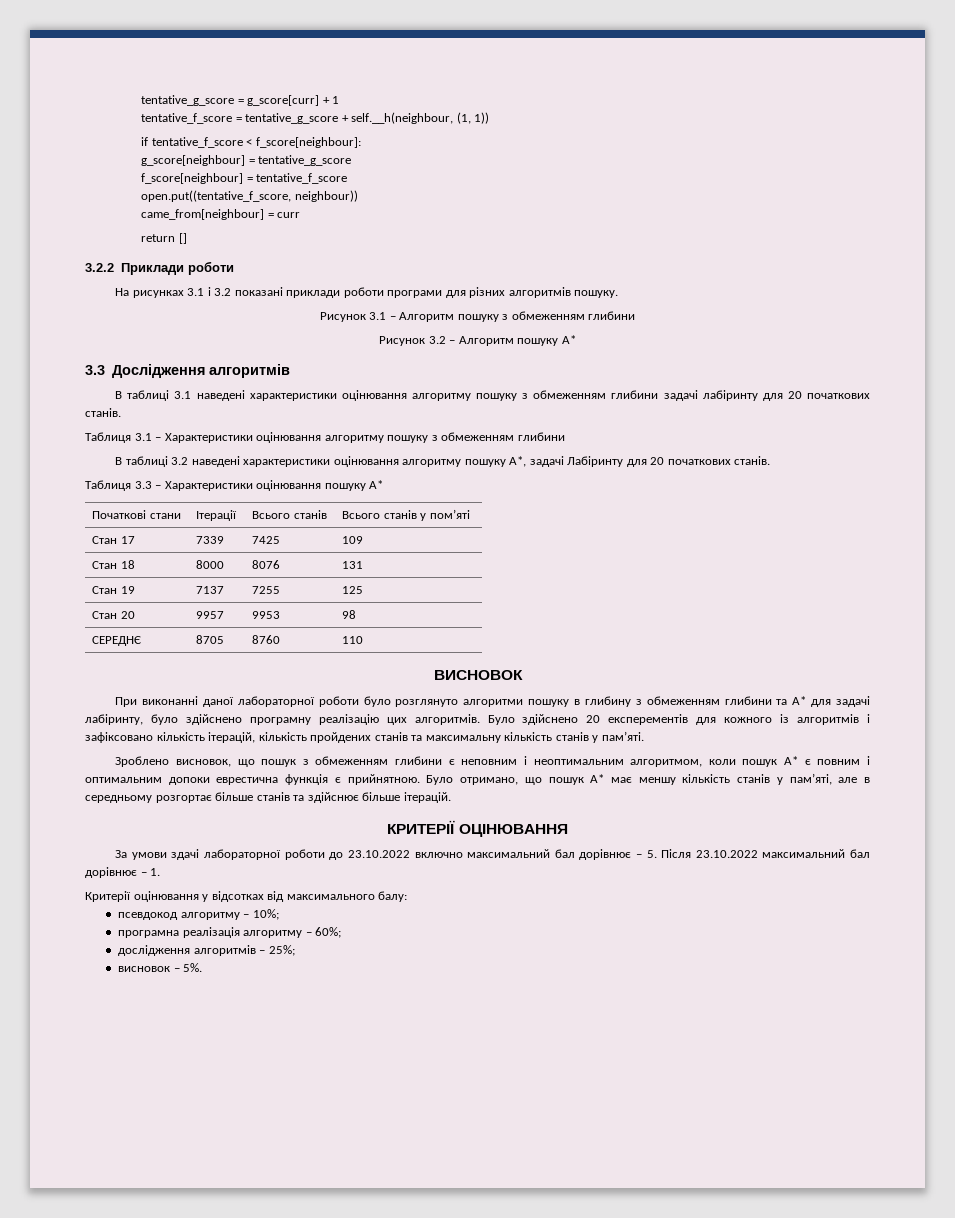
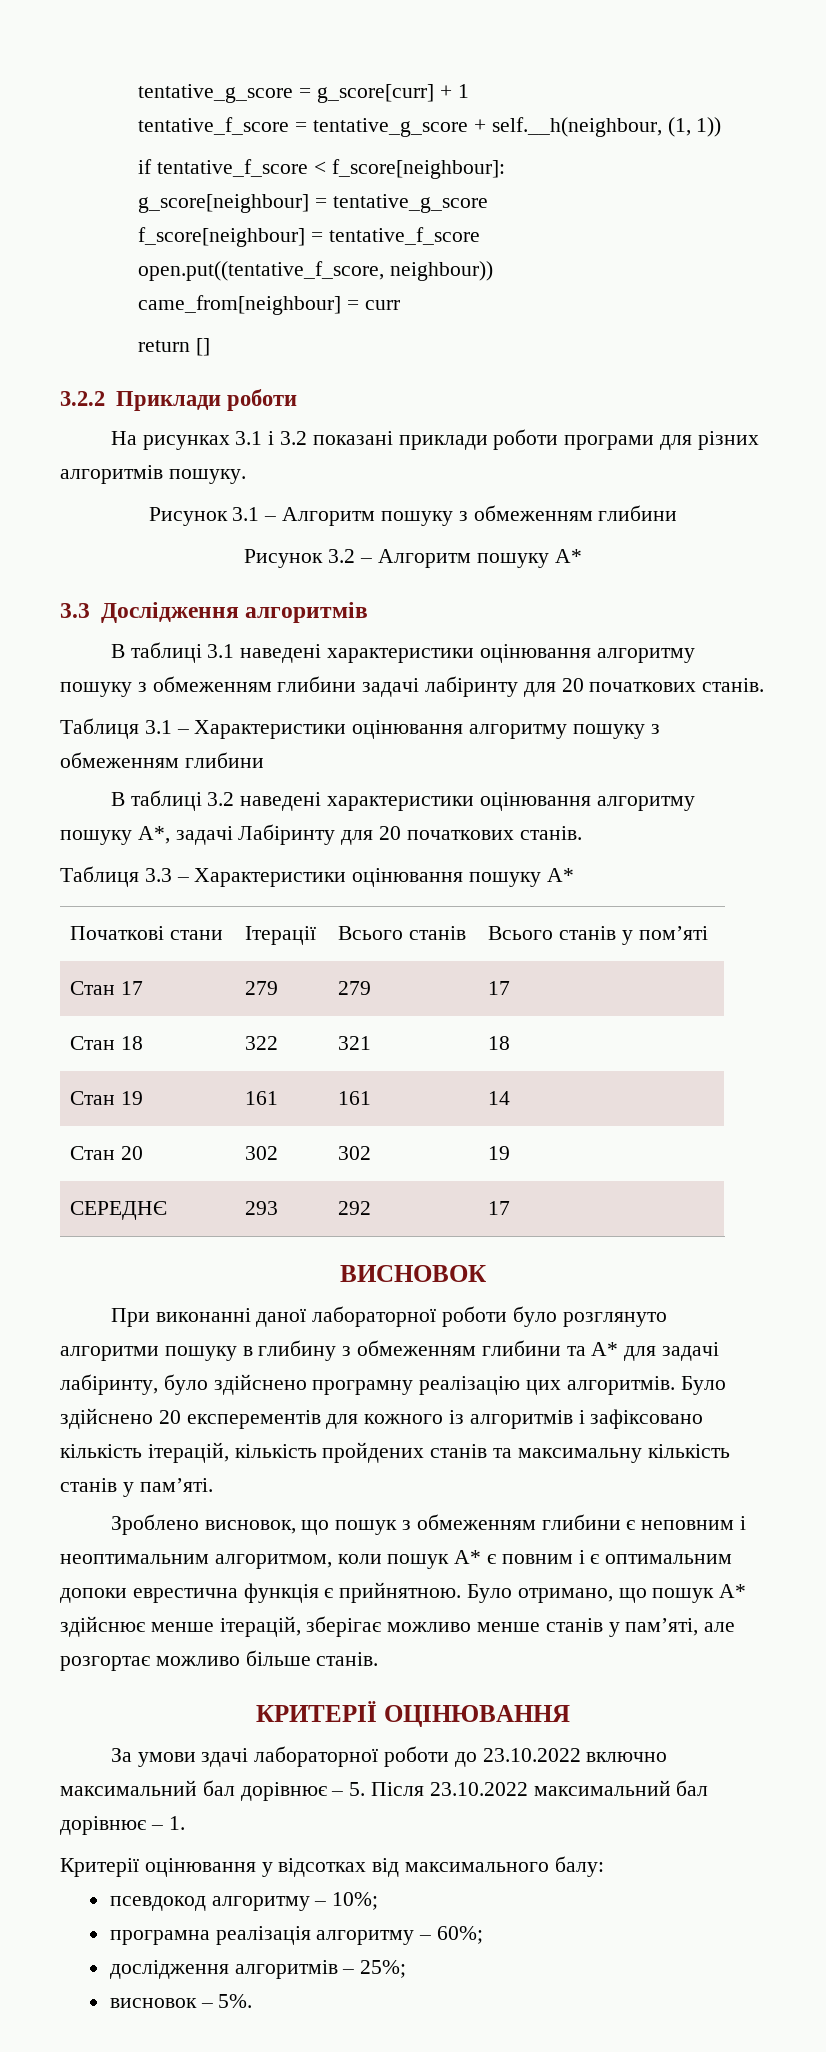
- Стан 17 | 7339 | 7425 | 109
+ Стан 17 | 279 | 279 | 17
- Стан 18 | 8000 | 8076 | 131
+ Стан 18 | 322 | 321 | 18
- Стан 19 | 7137 | 7255 | 125
+ Стан 19 | 161 | 161 | 14
- Стан 20 | 9957 | 9953 | 98
- СЕРЕДНЄ | 8705 | 8760 | 110
+ Стан 20 | 302 | 302 | 19
+ СЕРЕДНЄ | 293 | 292 | 17
- Зроблено висновок, що пошук з обмеженням глибини є неповним і неоптимальним алгоритмом, коли пошук А* є повним і оптимальним допоки еврестична функція є прийнятною.
+ Зроблено висновок, що пошук з обмеженням глибини є неповним і неоптимальним алгоритмом, коли пошук А* є повним і є оптимальним допоки еврестична функція є прийнятною.
- Було отримано, що пошук А* має меншу кількість станів у пам’яті, але в середньому розгортає більше станів та здійснює більше ітерацій.
+ Було отримано, що пошук А* здійснює менше ітерацій, зберігає можливо менше станів у пам’яті, але розгортає можливо більше станів.

